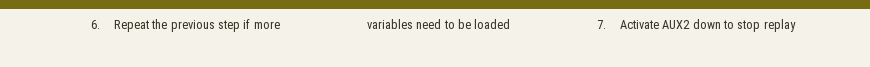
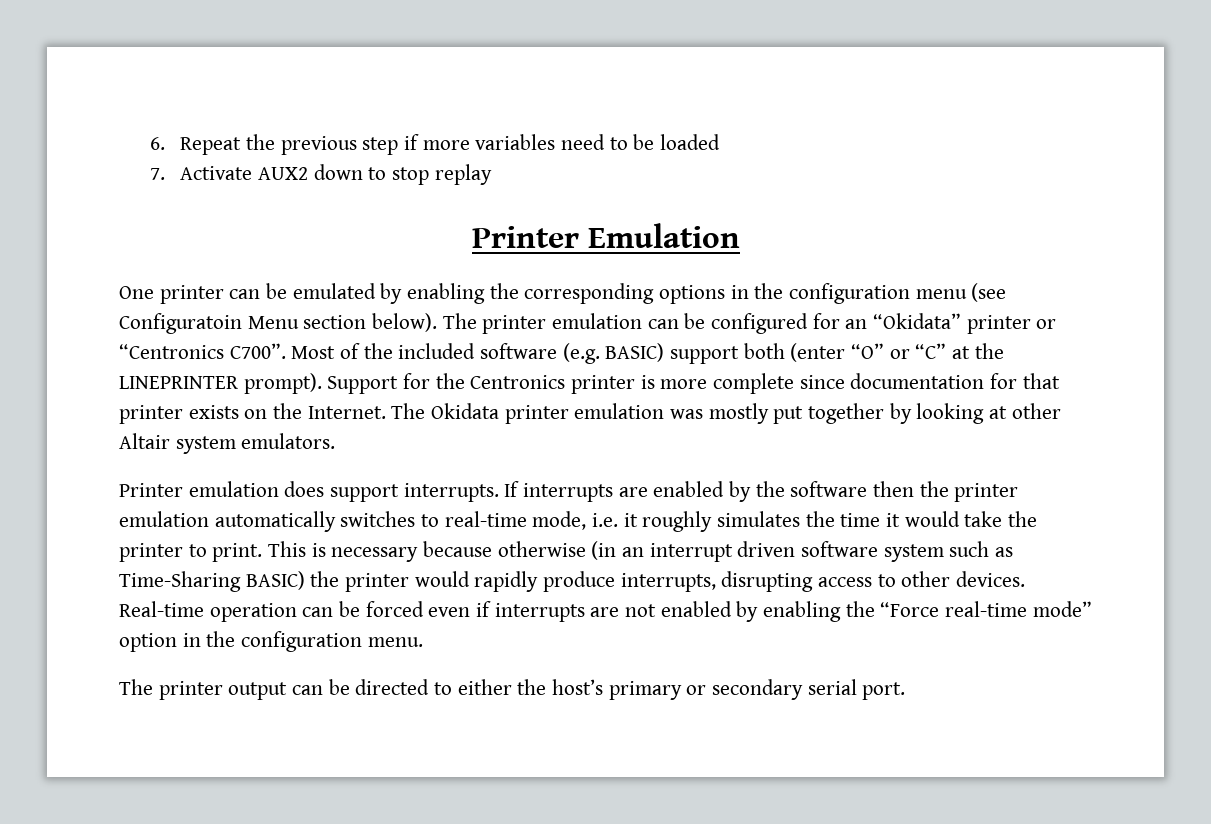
+ Printer Emulation
+ One printer can be emulated by enabling the corresponding options in the configuration menu (see Configuratoin Menu section below). The printer emulation can be configured for an “Okidata” printer or “Centronics C700”. Most of the included software (e.g. BASIC) support both (enter “O” or “C” at the LINEPRINTER prompt). Support for the Centronics printer is more complete since documentation for that printer exists on the Internet. The Okidata printer emulation was mostly put together by looking at other Altair system emulators.
+ Printer emulation does support interrupts. If interrupts are enabled by the software then the printer emulation automatically switches to real-time mode, i.e. it roughly simulates the time it would take the printer to print. This is necessary because otherwise (in an interrupt driven software system such as Time-Sharing BASIC) the printer would rapidly produce interrupts, disrupting access to other devices. Real-time operation can be forced even if interrupts are not enabled by enabling the “Force real-time mode” option in the configuration menu.
+ The printer output can be directed to either the host’s primary or secondary serial port.

